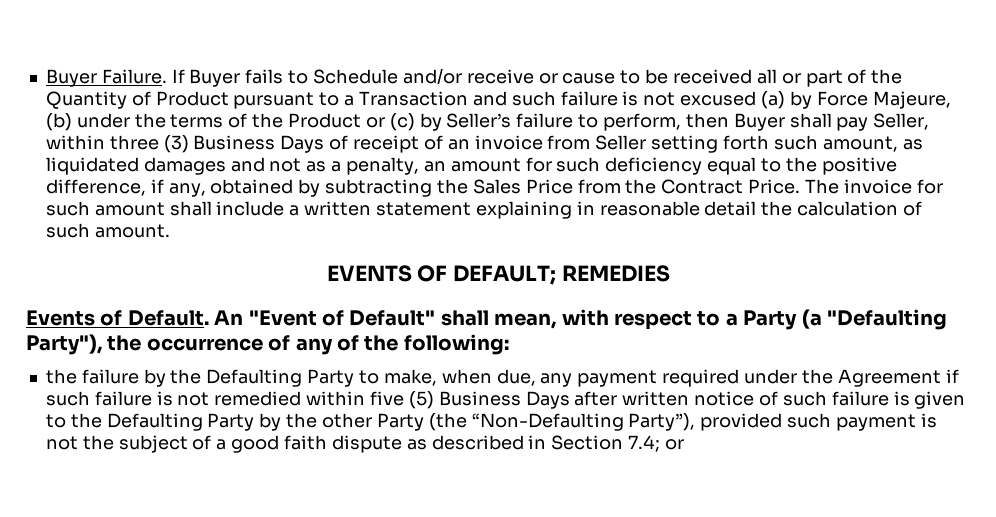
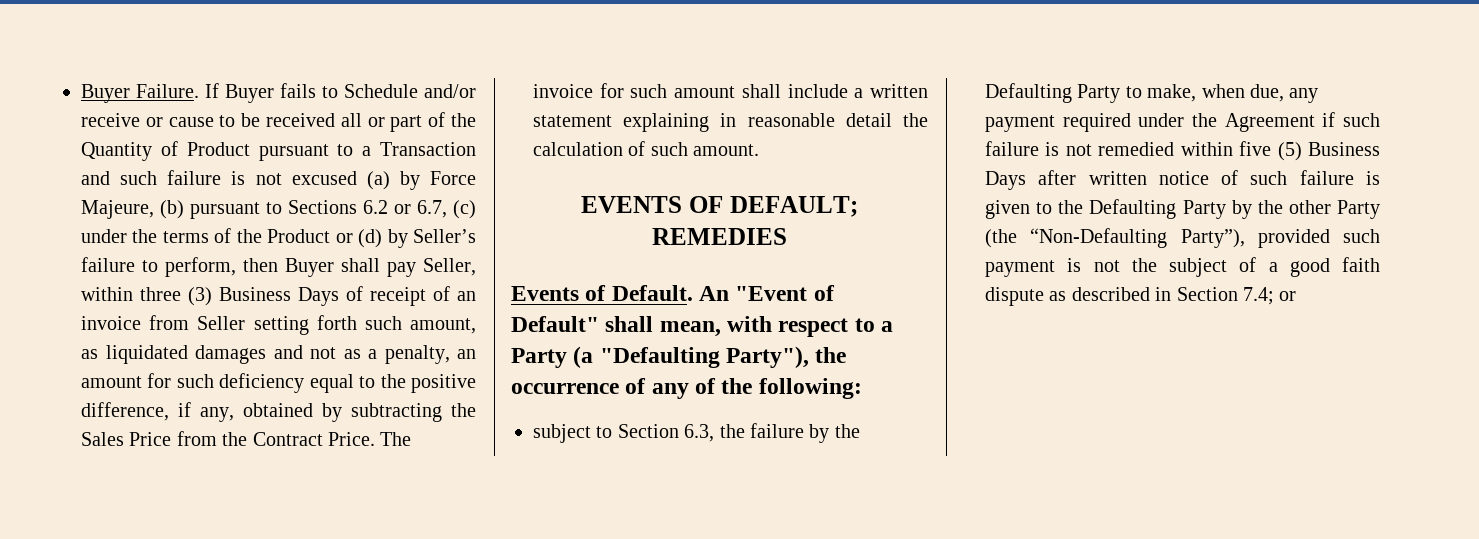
- If Buyer fails to Schedule and/or receive or cause to be received all or part of the Quantity of Product pursuant to a Transaction and such failure is not excused (a) by Force Majeure, (b) under the terms of the Product or (c) by Seller’s failure to perform, then Buyer shall pay Seller, within three (3) Business Days of receipt of an invoice from Seller setting forth such amount, as liquidated damages and not as a penalty, an amount for such deficiency equal to the positive difference, if any, obtained by subtracting the Sales Price from the Contract Price.
+ If Buyer fails to Schedule and/or receive or cause to be received all or part of the Quantity of Product pursuant to a Transaction and such failure is not excused (a) by Force Majeure, (b) pursuant to Sections 6.2 or 6.7, (c) under the terms of the Product or (d) by Seller’s failure to perform, then Buyer shall pay Seller, within three (3) Business Days of receipt of an invoice from Seller setting forth such amount, as liquidated damages and not as a penalty, an amount for such deficiency equal to the positive difference, if any, obtained by subtracting the Sales Price from the Contract Price.
- the failure by the Defaulting Party to make, when due, any payment required under the Agreement if such failure is not remedied within five (5) Business Days after written notice of such failure is given to the Defaulting Party by the other Party (the “Non-Defaulting Party”), provided such payment is not the subject of a good faith dispute as described in Section 7.4;
+ subject to Section 6.3, the failure by the Defaulting Party to make, when due, any payment required under the Agreement if such failure is not remedied within five (5) Business Days after written notice of such failure is given to the Defaulting Party by the other Party (the “Non-Defaulting Party”), provided such payment is not the subject of a good faith dispute as described in Section 7.4;

